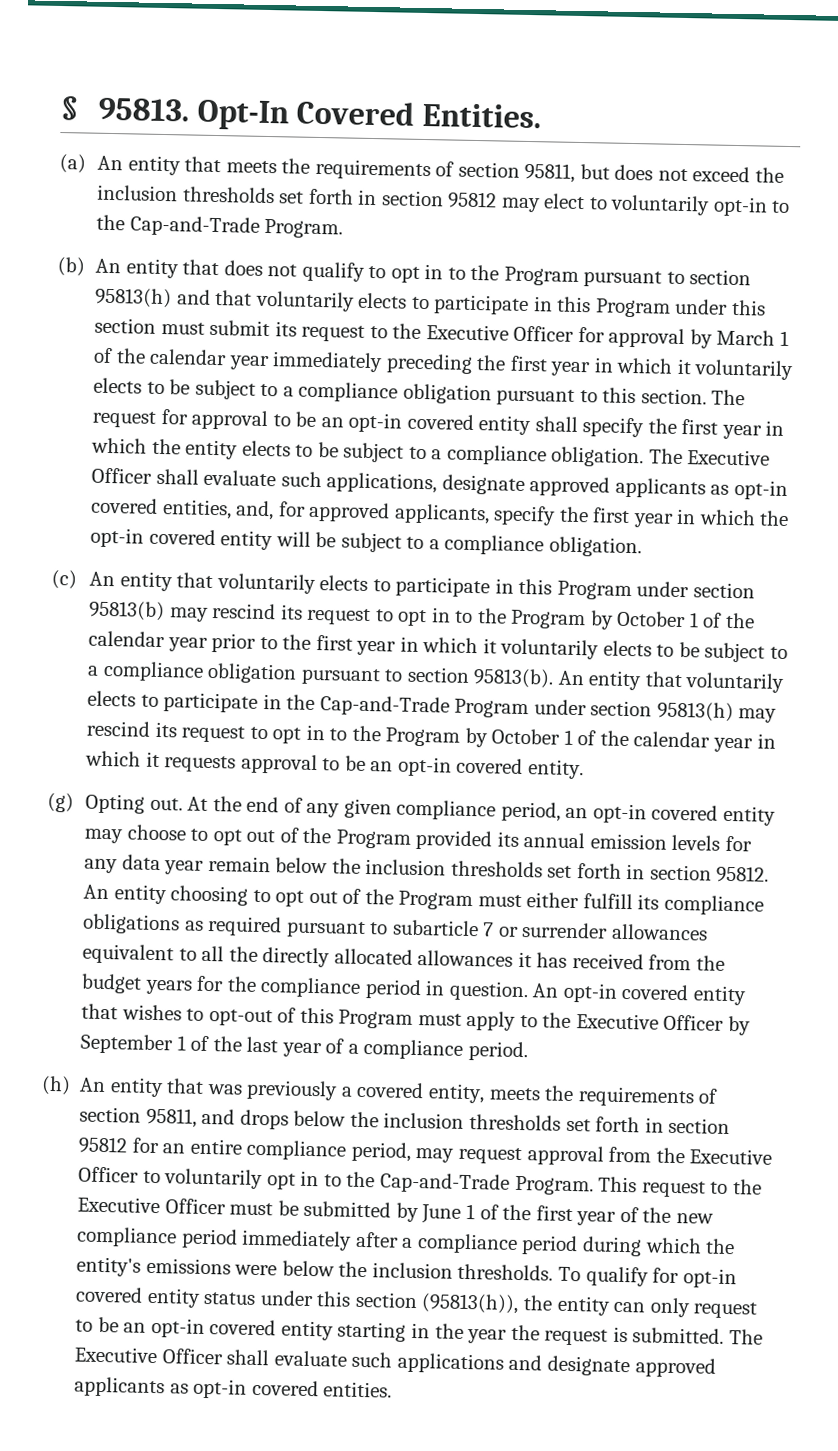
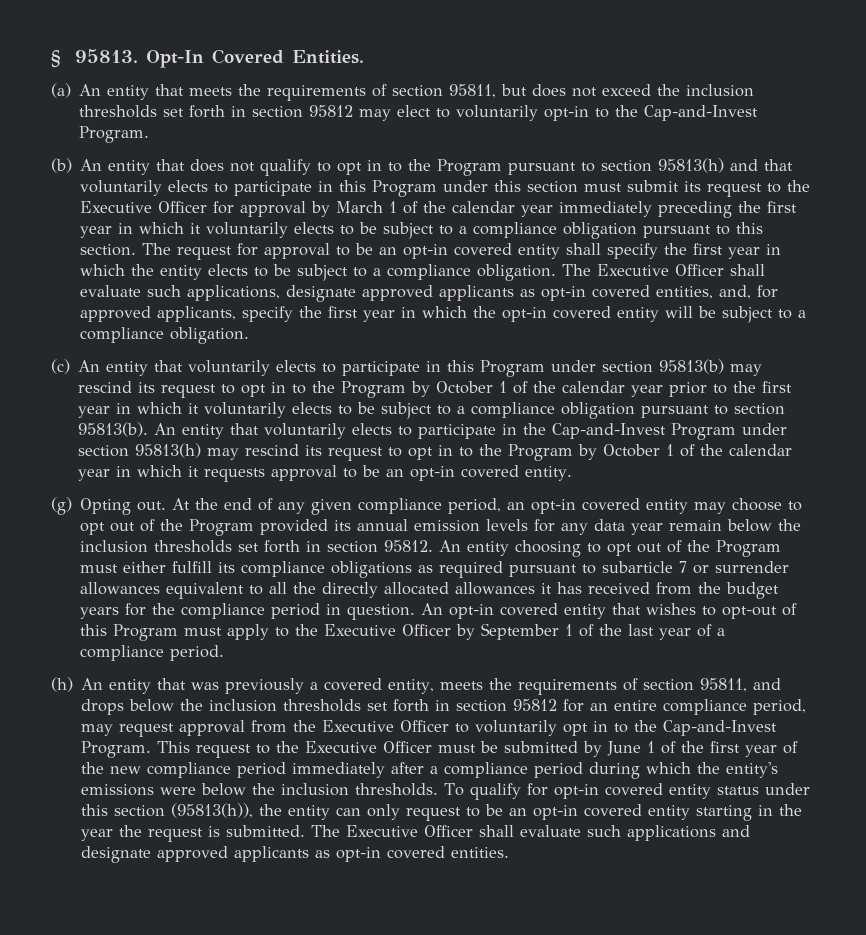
- (a) An entity that meets the requirements of section 95811, but does not exceed the inclusion thresholds set forth in section 95812 may elect to voluntarily opt-in to the Cap-and-Trade Program.
+ (a) An entity that meets the requirements of section 95811, but does not exceed the inclusion thresholds set forth in section 95812 may elect to voluntarily opt-in to the Cap-and-Invest Program.
- An entity that voluntarily elects to participate in the Cap-and-Trade Program under section 95813(h) may rescind its request to opt in to the Program by October 1 of the calendar year in which it requests approval to be an opt-in covered entity.
+ An entity that voluntarily elects to participate in the Cap-and-Invest Program under section 95813(h) may rescind its request to opt in to the Program by October 1 of the calendar year in which it requests approval to be an opt-in covered entity.
- (h) An entity that was previously a covered entity, meets the requirements of section 95811, and drops below the inclusion thresholds set forth in section 95812 for an entire compliance period, may request approval from the Executive Officer to voluntarily opt in to the Cap-and-Trade Program.
+ (h) An entity that was previously a covered entity, meets the requirements of section 95811, and drops below the inclusion thresholds set forth in section 95812 for an entire compliance period, may request approval from the Executive Officer to voluntarily opt in to the Cap-and-Invest Program.

